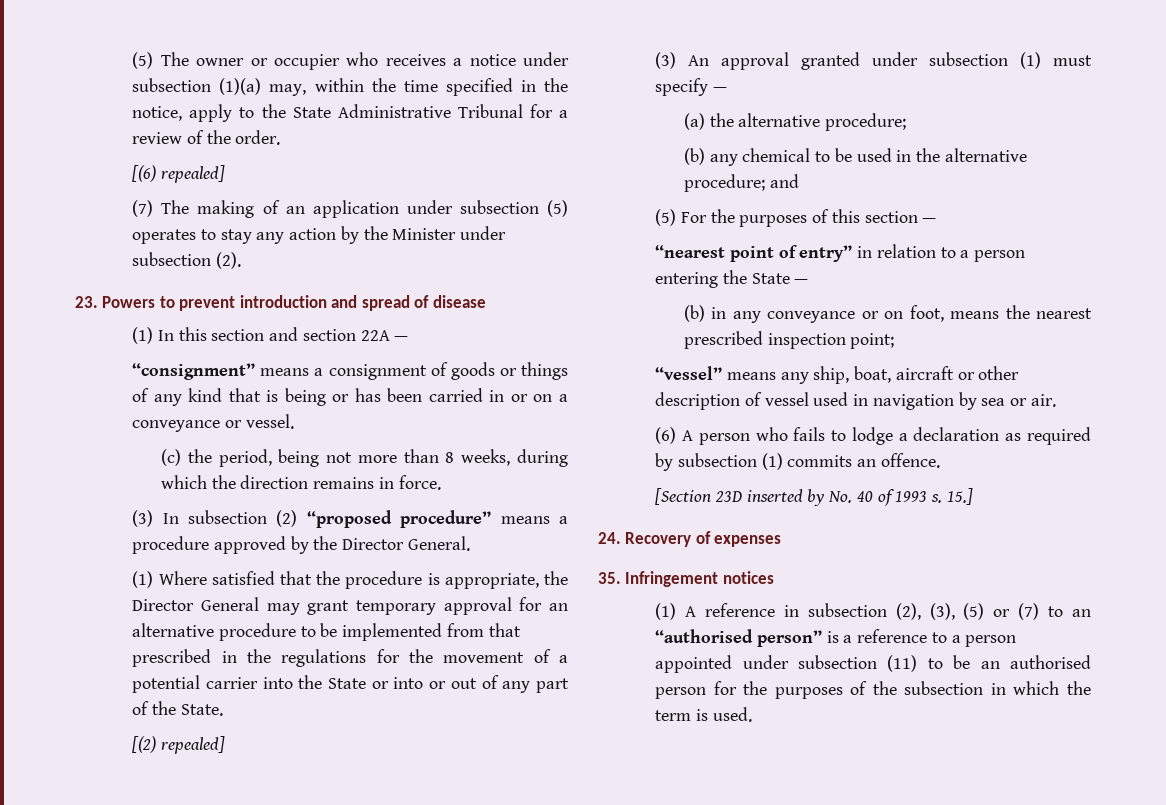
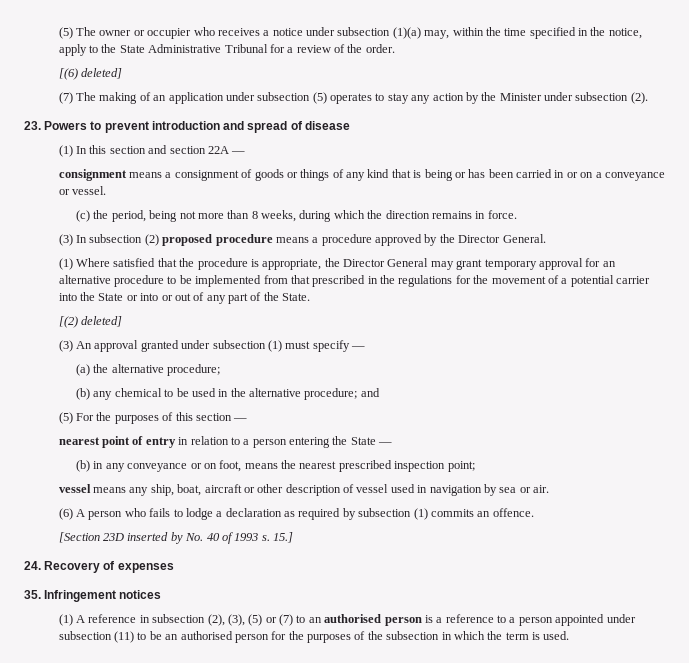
- [(6) repealed]
+ [(6) deleted]
- “consignment” means a consignment of goods or things of any kind that is being or has been carried in or on a conveyance or vessel.
+ consignment means a consignment of goods or things of any kind that is being or has been carried in or on a conveyance or vessel.
- (3) In subsection (2) “proposed procedure” means a procedure approved by the Director General.
+ (3) In subsection (2) proposed procedure means a procedure approved by the Director General.
- [(2) repealed]
+ [(2) deleted]
- “nearest point of entry” in relation to a person entering the State —
+ nearest point of entry in relation to a person entering the State —
- “vessel” means any ship, boat, aircraft or other description of vessel used in navigation by sea or air.
+ vessel means any ship, boat, aircraft or other description of vessel used in navigation by sea or air.
- (1) A reference in subsection (2), (3), (5) or (7) to an “authorised person” is a reference to a person appointed under subsection (11) to be an authorised person for the purposes of the subsection in which the term is used.
+ (1) A reference in subsection (2), (3), (5) or (7) to an authorised person is a reference to a person appointed under subsection (11) to be an authorised person for the purposes of the subsection in which the term is used.

